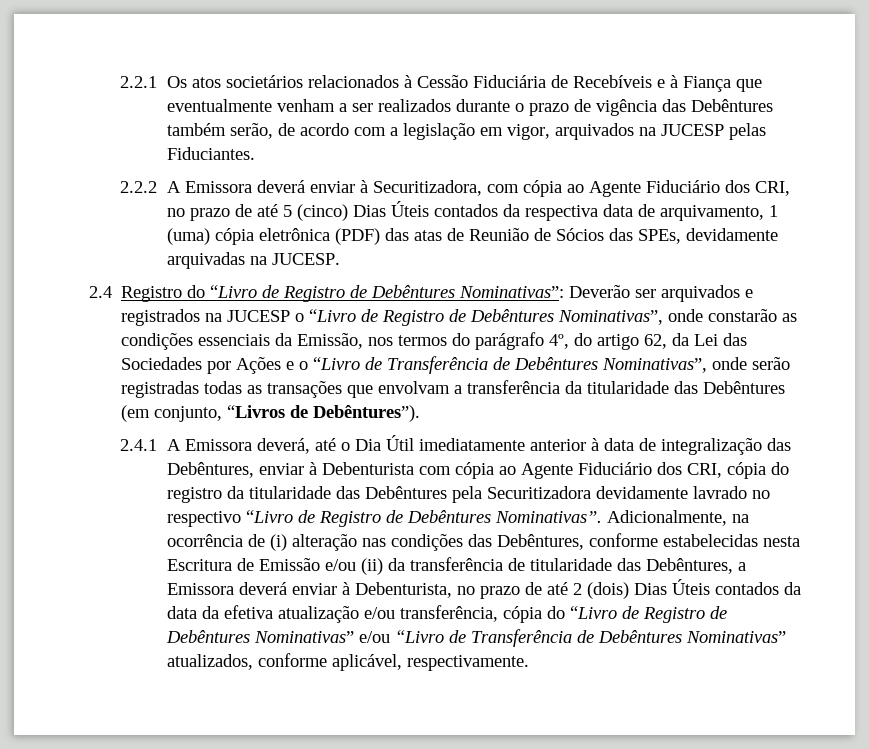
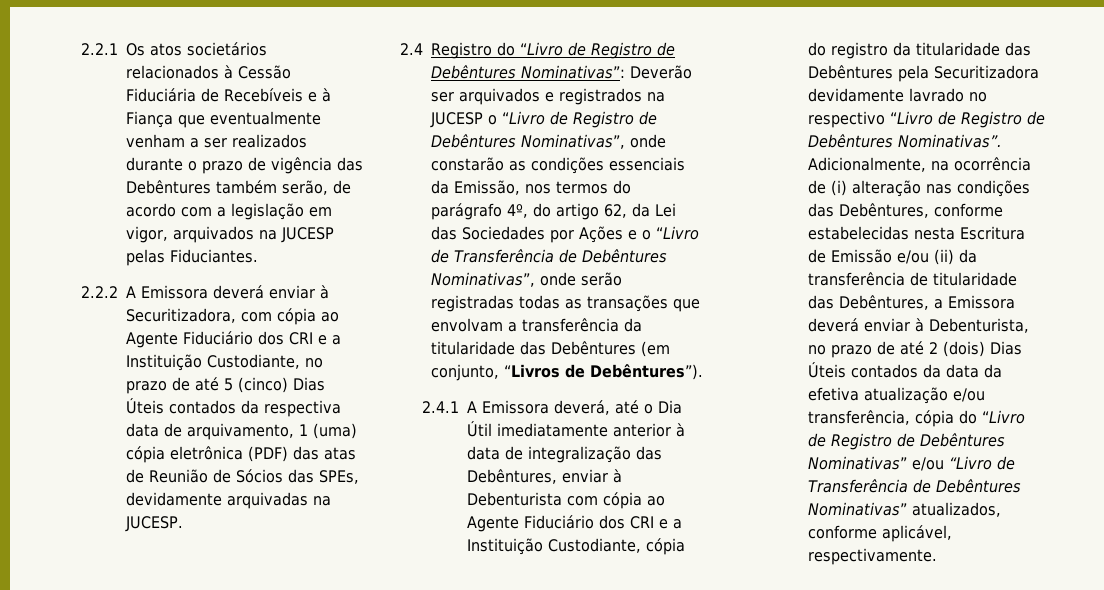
- 2.2.2 A Emissora deverá enviar à Securitizadora, com cópia ao Agente Fiduciário dos CRI, no prazo de até 5 (cinco) Dias Úteis contados da respectiva data de arquivamento, 1 (uma) cópia eletrônica (PDF) das atas de Reunião de Sócios das SPEs, devidamente arquivadas na JUCESP.
+ 2.2.2 A Emissora deverá enviar à Securitizadora, com cópia ao Agente Fiduciário dos CRI e a Instituição Custodiante, no prazo de até 5 (cinco) Dias Úteis contados da respectiva data de arquivamento, 1 (uma) cópia eletrônica (PDF) das atas de Reunião de Sócios das SPEs, devidamente arquivadas na JUCESP.
- 2.4.1 A Emissora deverá, até o Dia Útil imediatamente anterior à data de integralização das Debêntures, enviar à Debenturista com cópia ao Agente Fiduciário dos CRI, cópia do registro da titularidade das Debêntures pela Securitizadora devidamente lavrado no respectivo “Livro de Registro de Debêntures Nominativas”.
+ 2.4.1 A Emissora deverá, até o Dia Útil imediatamente anterior à data de integralização das Debêntures, enviar à Debenturista com cópia ao Agente Fiduciário dos CRI e a Instituição Custodiante, cópia do registro da titularidade das Debêntures pela Securitizadora devidamente lavrado no respectivo “Livro de Registro de Debêntures Nominativas”.

